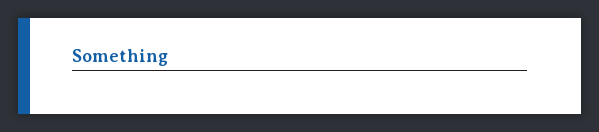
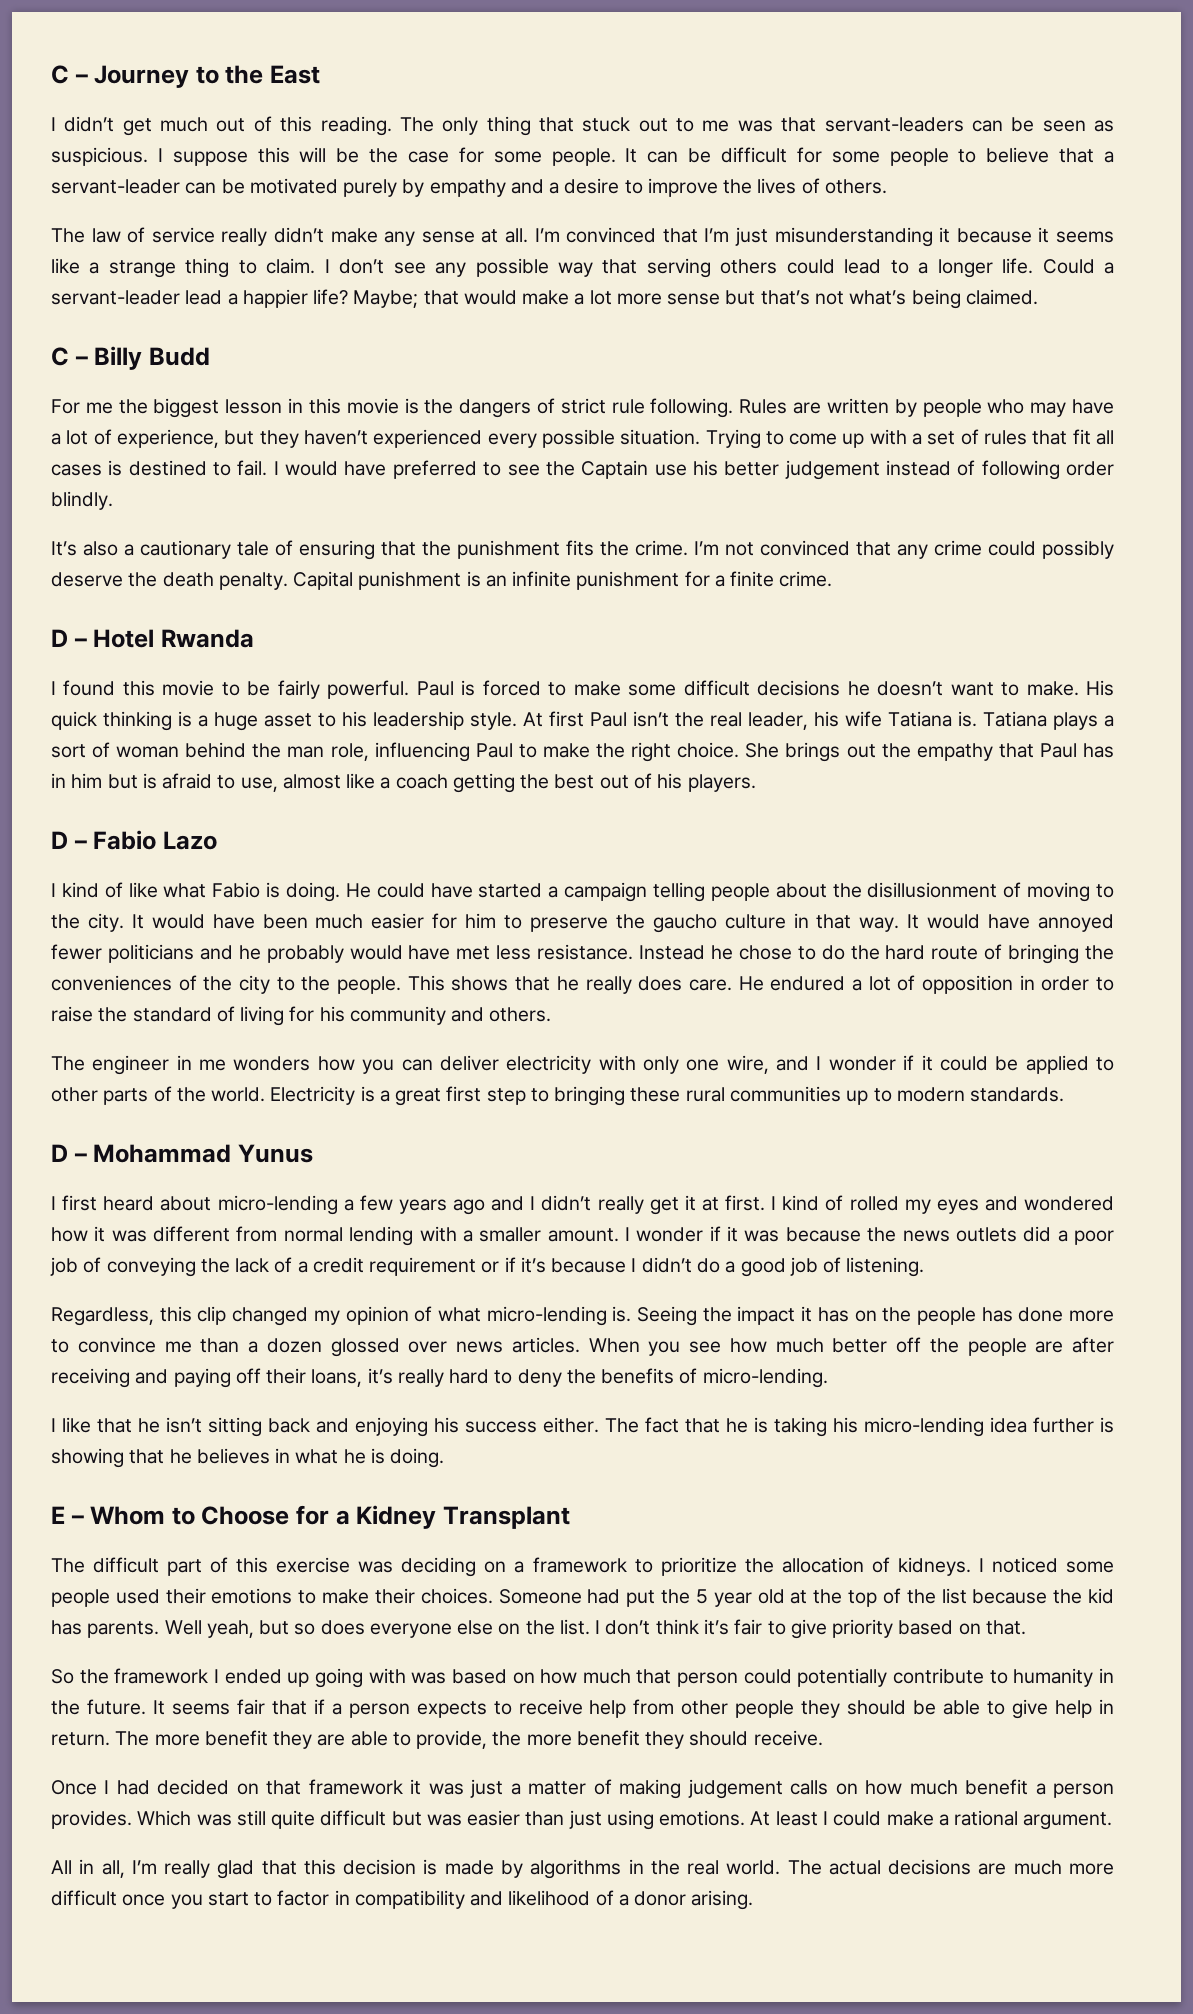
- Something
+ C – Journey to the East
+ I didn’t get much out of this reading. The only thing that stuck out to me was that servant-leaders can be seen as suspicious. I suppose this will be the case for some people. It can be difficult for some people to believe that a servant-leader can be motivated purely by empathy and a desire to improve the lives of others.
+ The law of service really didn’t make any sense at all. I’m convinced that I’m just misunderstanding it because it seems like a strange thing to claim. I don’t see any possible way that serving others could lead to a longer life. Could a servant-leader lead a happier life? Maybe; that would make a lot more sense but that’s not what’s being claimed.
+ C – Billy Budd
+ For me the biggest lesson in this movie is the dangers of strict rule following. Rules are written by people who may have a lot of experience, but they haven’t experienced every possible situation. Trying to come up with a set of rules that fit all cases is destined to fail. I would have preferred to see the Captain use his better judgement instead of following order blindly.
+ It’s also a cautionary tale of ensuring that the punishment fits the crime. I’m not convinced that any crime could possibly deserve the death penalty. Capital punishment is an infinite punishment for a finite crime.
+ D – Hotel Rwanda
+ I found this movie to be fairly powerful. Paul is forced to make some difficult decisions he doesn’t want to make. His quick thinking is a huge asset to his leadership style. At first Paul isn’t the real leader, his wife Tatiana is. Tatiana plays a sort of woman behind the man role, influencing Paul to make the right choice. She brings out the empathy that Paul has in him but is afraid to use, almost like a coach getting the best out of his players.
+ D – Fabio Lazo
+ I kind of like what Fabio is doing. He could have started a campaign telling people about the disillusionment of moving to the city. It would have been much easier for him to preserve the gaucho culture in that way. It would have annoyed fewer politicians and he probably would have met less resistance. Instead he chose to do the hard route of bringing the conveniences of the city to the people. This shows that he really does care. He endured a lot of opposition in order to raise the standard of living for his community and others.
+ The engineer in me wonders how you can deliver electricity with only one wire, and I wonder if it could be applied to other parts of the world. Electricity is a great first step to bringing these rural communities up to modern standards.
+ D – Mohammad Yunus
+ I first heard about micro-lending a few years ago and I didn’t really get it at first. I kind of rolled my eyes and wondered how it was different from normal lending with a smaller amount. I wonder if it was because the news outlets did a poor job of conveying the lack of a credit requirement or if it’s because I didn’t do a good job of listening.
+ Regardless, this clip changed my opinion of what micro-lending is. Seeing the impact it has on the people has done more to convince me than a dozen glossed over news articles. When you see how much better off the people are after receiving and paying off their loans, it’s really hard to deny the benefits of micro-lending.
+ I like that he isn’t sitting back and enjoying his success either. The fact that he is taking his micro-lending idea further is showing that he believes in what he is doing.
+ E – Whom to Choose for a Kidney Transplant
+ The difficult part of this exercise was deciding on a framework to prioritize the allocation of kidneys. I noticed some people used their emotions to make their choices. Someone had put the 5 year old at the top of the list because the kid has parents. Well yeah, but so does everyone else on the list. I don’t think it’s fair to give priority based on that.
+ So the framework I ended up going with was based on how much that person could potentially contribute to humanity in the future. It seems fair that if a person expects to receive help from other people they should be able to give help in return. The more benefit they are able to provide, the more benefit they should receive.
+ Once I had decided on that framework it was just a matter of making judgement calls on how much benefit a person provides. Which was still quite difficult but was easier than just using emotions. At least I could make a rational argument.
+ All in all, I’m really glad that this decision is made by algorithms in the real world. The actual decisions are much more difficult once you start to factor in compatibility and likelihood of a donor arising.

